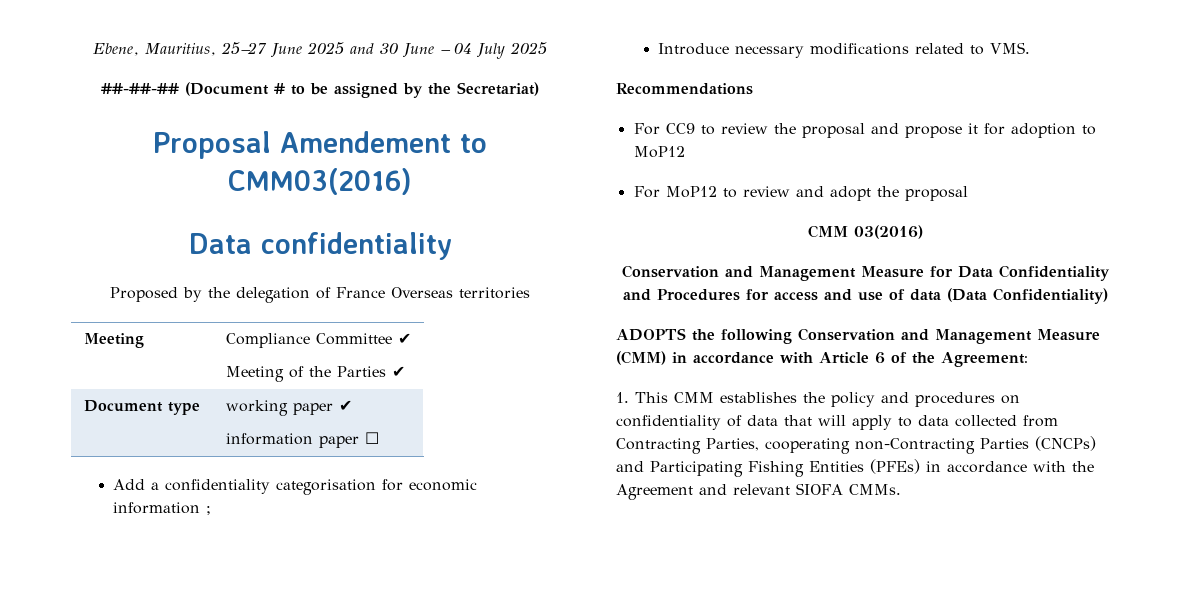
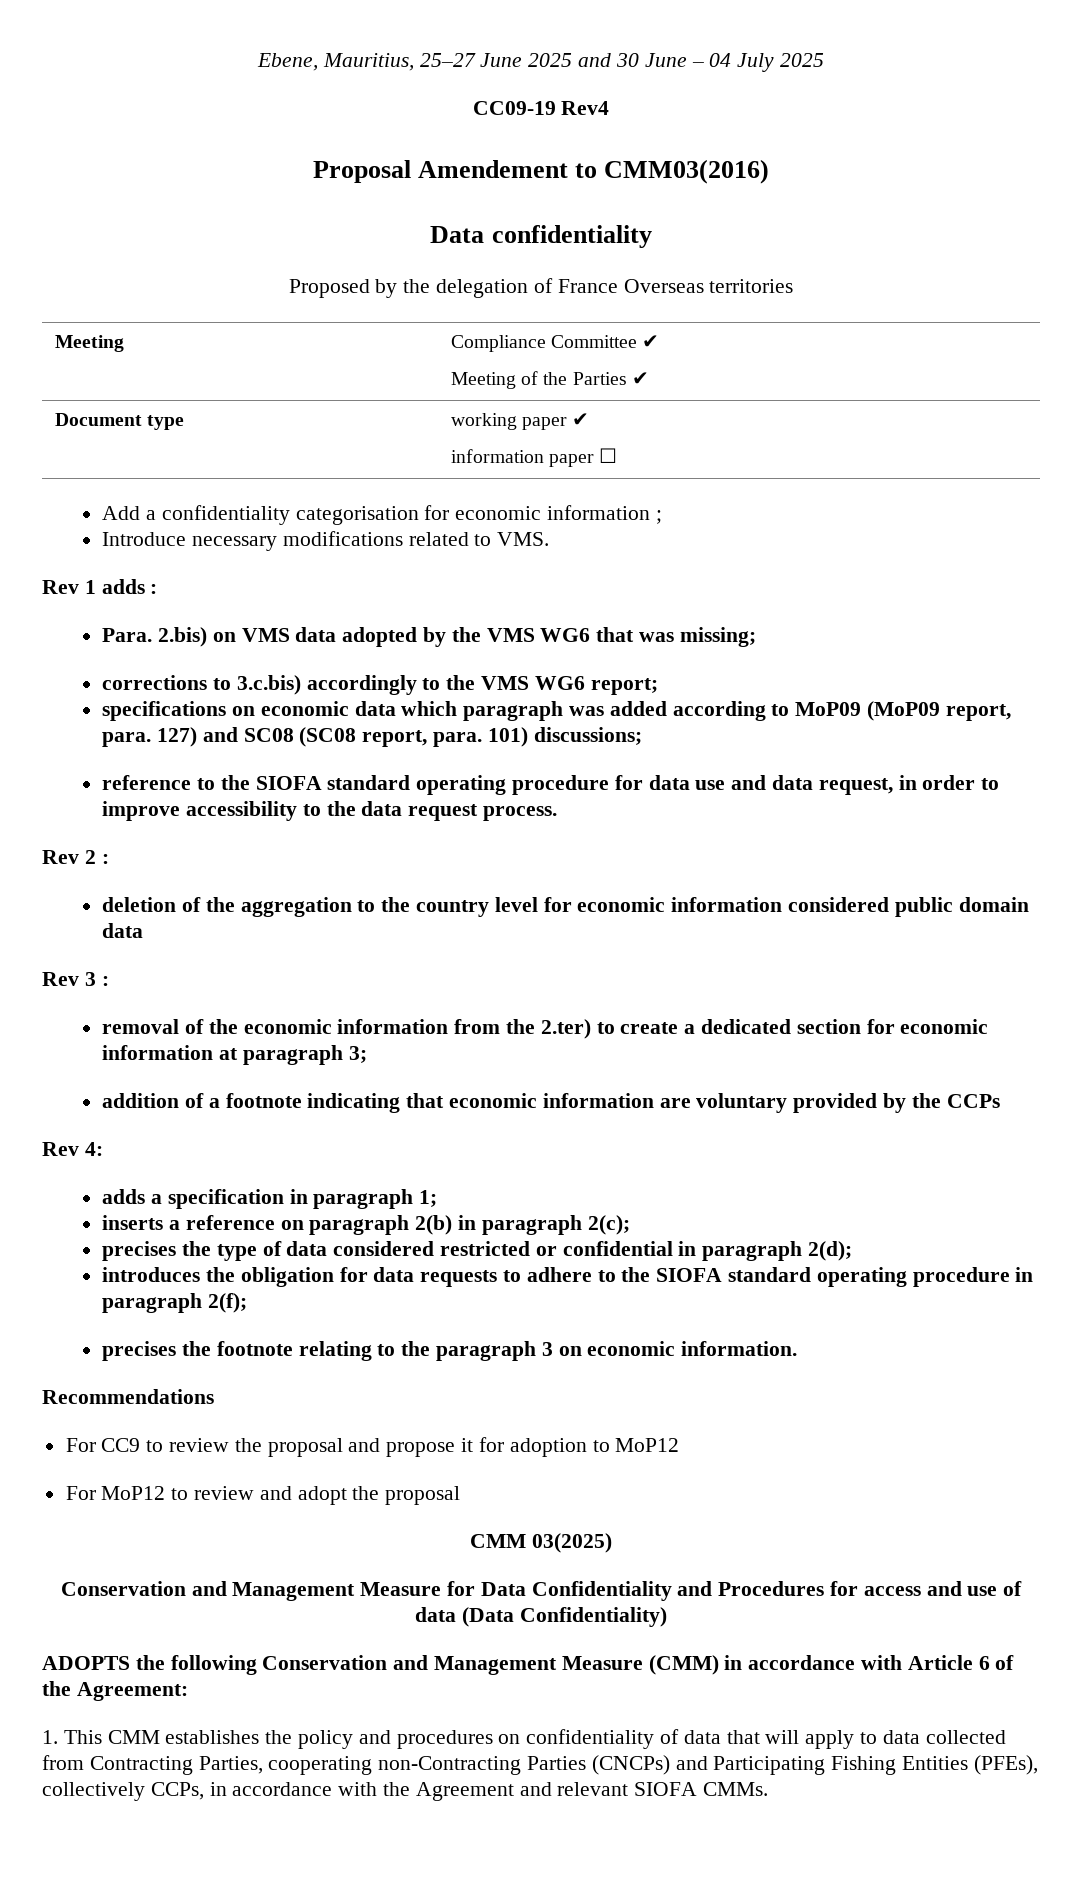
- ##-##-## (Document # to be assigned by the Secretariat)
+ CC09-19 Rev4
+ Rev 1 adds :
+ Para. 2.bis) on VMS data adopted by the VMS WG6 that was missing;
+ corrections to 3.c.bis) accordingly to the VMS WG6 report;
+ specifications on economic data which paragraph was added according to MoP09 (MoP09 report, para. 127) and SC08 (SC08 report, para. 101) discussions;
+ reference to the SIOFA standard operating procedure for data use and data request, in order to improve accessibility to the data request process.
+ Rev 2 :
+ deletion of the aggregation to the country level for economic information considered public domain data
+ Rev 3 :
+ removal of the economic information from the 2.ter) to create a dedicated section for economic information at paragraph 3;
+ addition of a footnote indicating that economic information are voluntary provided by the CCPs
+ Rev 4:
+ adds a specification in paragraph 1;
+ inserts a reference on paragraph 2(b) in paragraph 2(c);
+ precises the type of data considered restricted or confidential in paragraph 2(d);
+ introduces the obligation for data requests to adhere to the SIOFA standard operating procedure in paragraph 2(f);
+ precises the footnote relating to the paragraph 3 on economic information.
- CMM 03(2016)
+ CMM 03(2025)
- 1. This CMM establishes the policy and procedures on confidentiality of data that will apply to data collected from Contracting Parties, cooperating non-Contracting Parties (CNCPs) and Participating Fishing Entities (PFEs) in accordance with the Agreement and relevant SIOFA CMMs.
+ 1. This CMM establishes the policy and procedures on confidentiality of data that will apply to data collected from Contracting Parties, cooperating non-Contracting Parties (CNCPs) and Participating Fishing Entities (PFEs), collectively CCPs, in accordance with the Agreement and relevant SIOFA CMMs.

